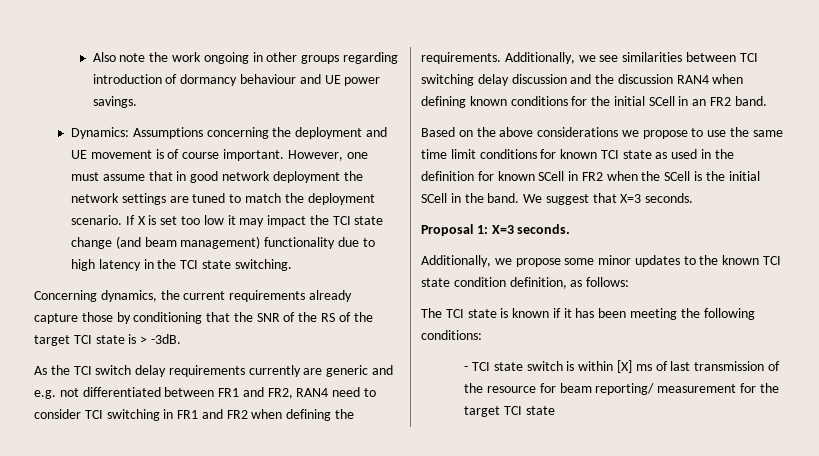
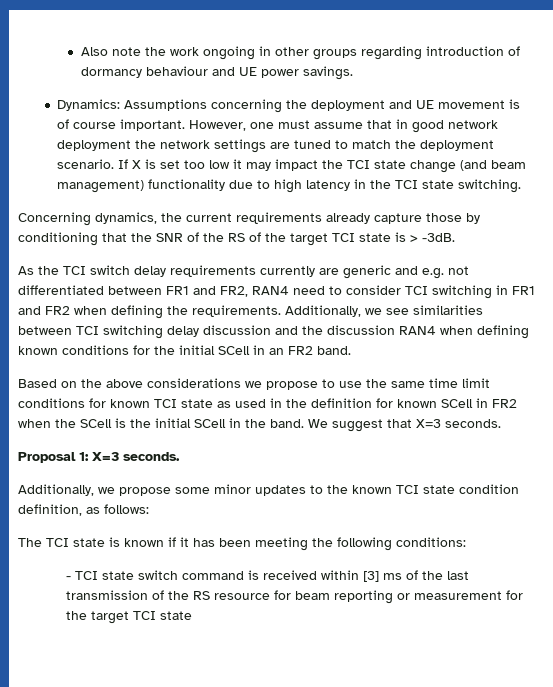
- - TCI state switch is within [X] ms of last transmission of the resource for beam reporting/ measurement for the target TCI state
+ - TCI state switch command is received within [3] ms of the last transmission of the RS resource for beam reporting or measurement for the target TCI state

